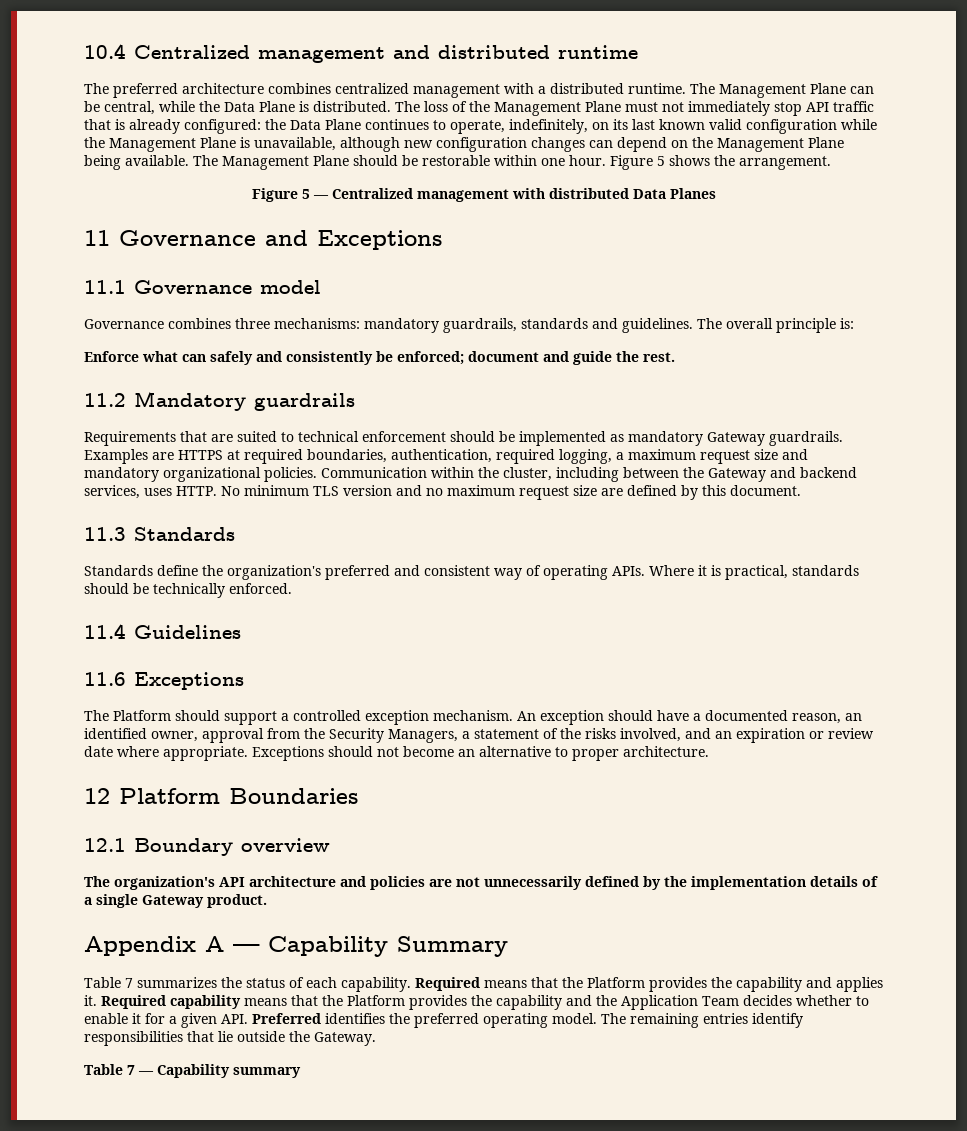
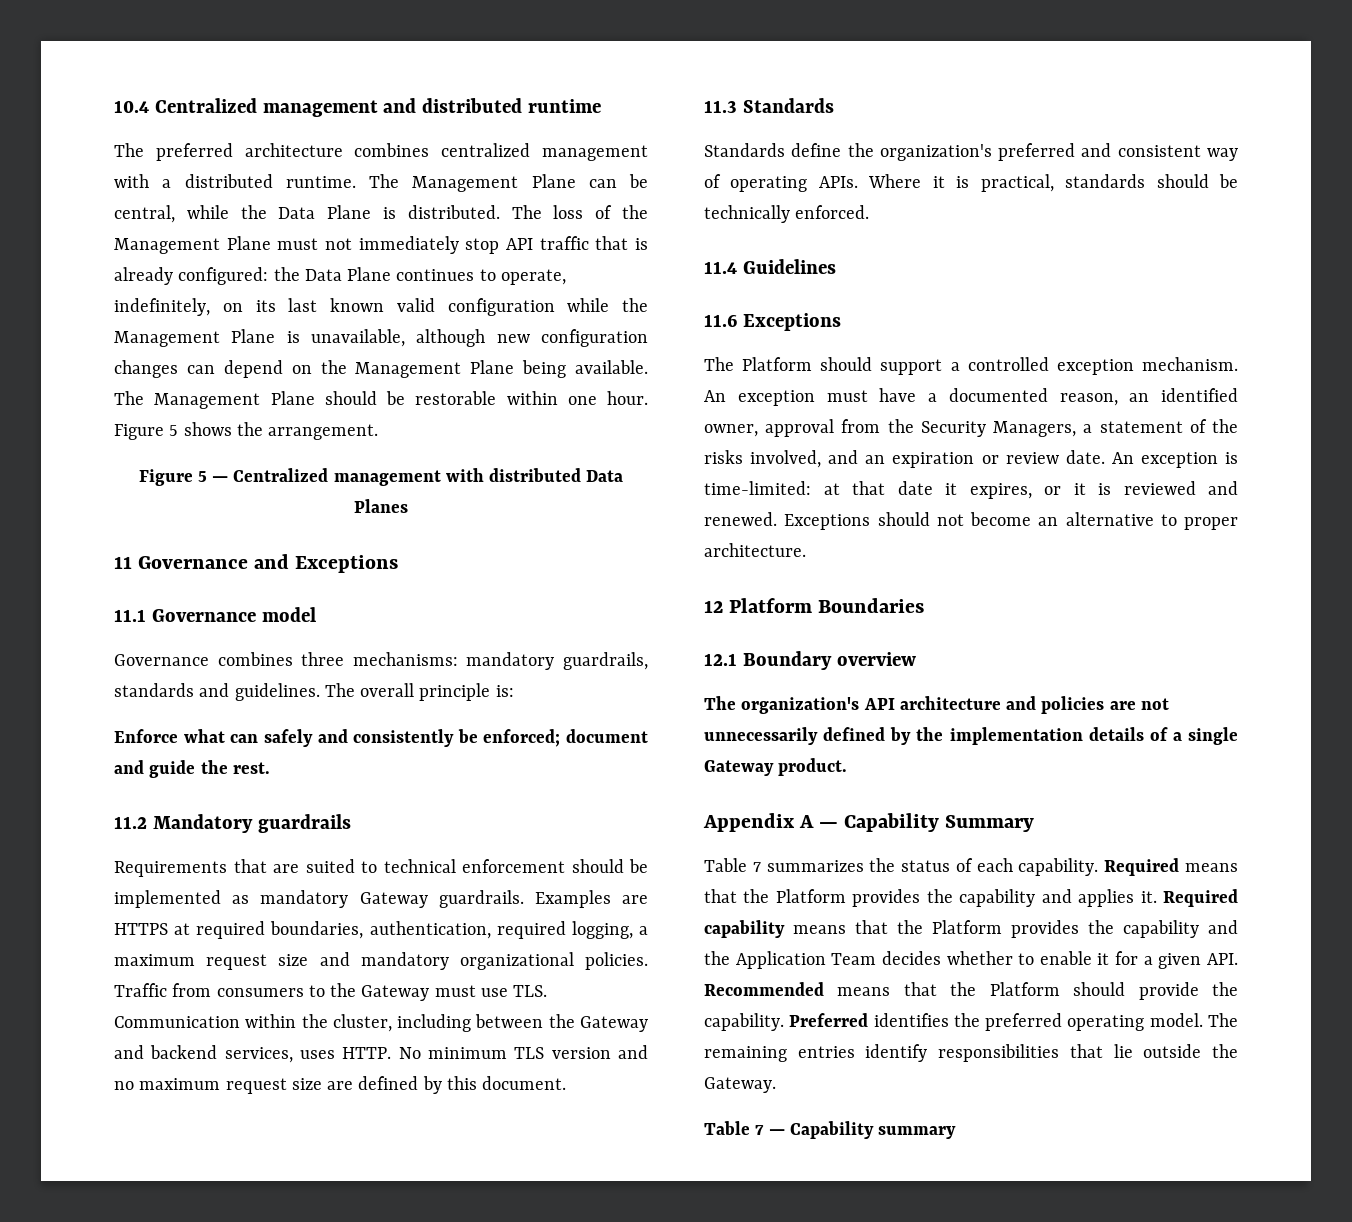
- Communication within the cluster, including between the Gateway and backend services, uses HTTP.
+ Traffic from consumers to the Gateway must use TLS. Communication within the cluster, including between the Gateway and backend services, uses HTTP.
- An exception should have a documented reason, an identified owner, approval from the Security Managers, a statement of the risks involved, and an expiration or review date where appropriate.
+ An exception must have a documented reason, an identified owner, approval from the Security Managers, a statement of the risks involved, and an expiration or review date. An exception is time-limited: at that date it expires, or it is reviewed and renewed.
- Required capability means that the Platform provides the capability and the Application Team decides whether to enable it for a given API. Preferred identifies the preferred operating model.
+ Required capability means that the Platform provides the capability and the Application Team decides whether to enable it for a given API. Recommended means that the Platform should provide the capability. Preferred identifies the preferred operating model.

